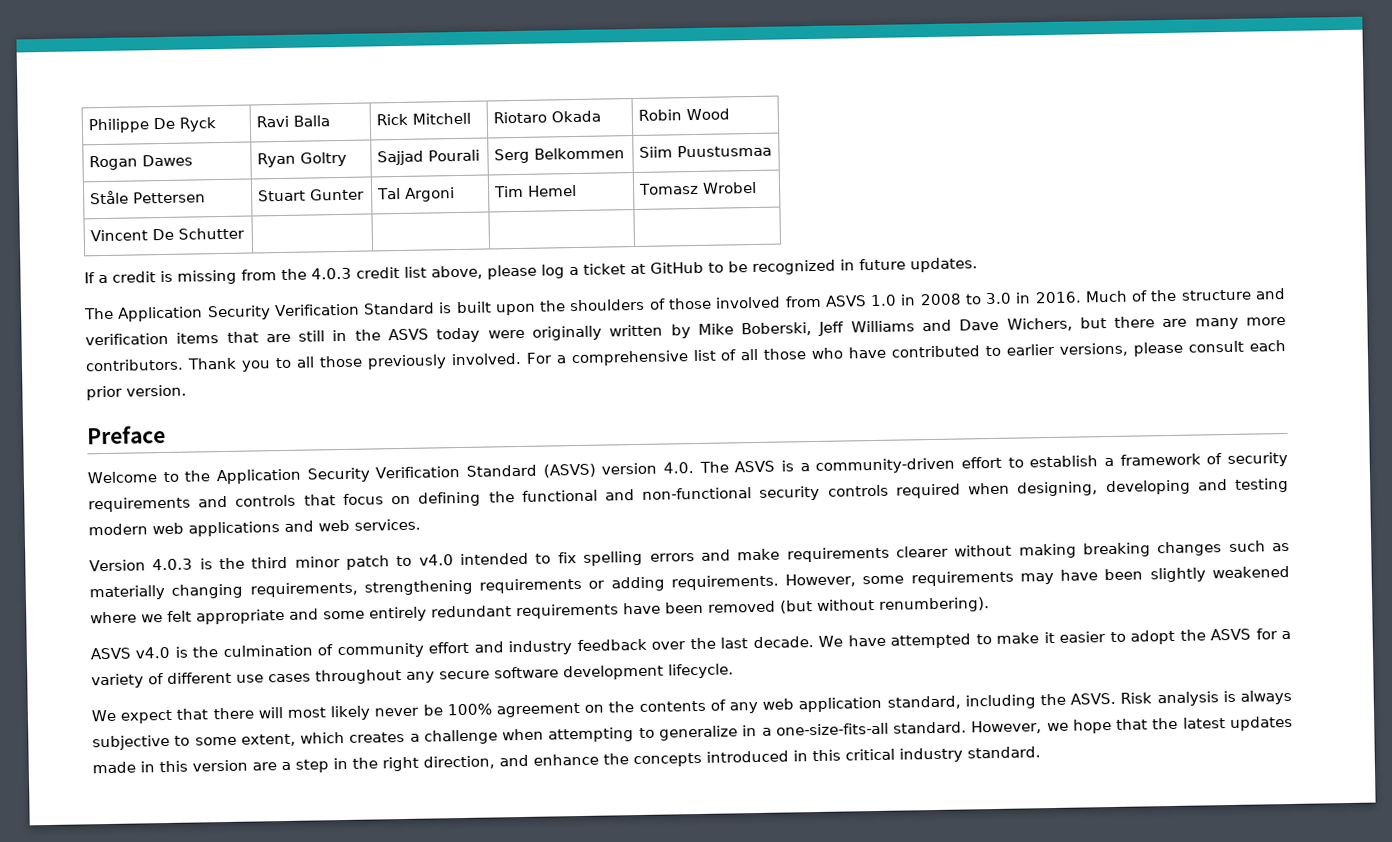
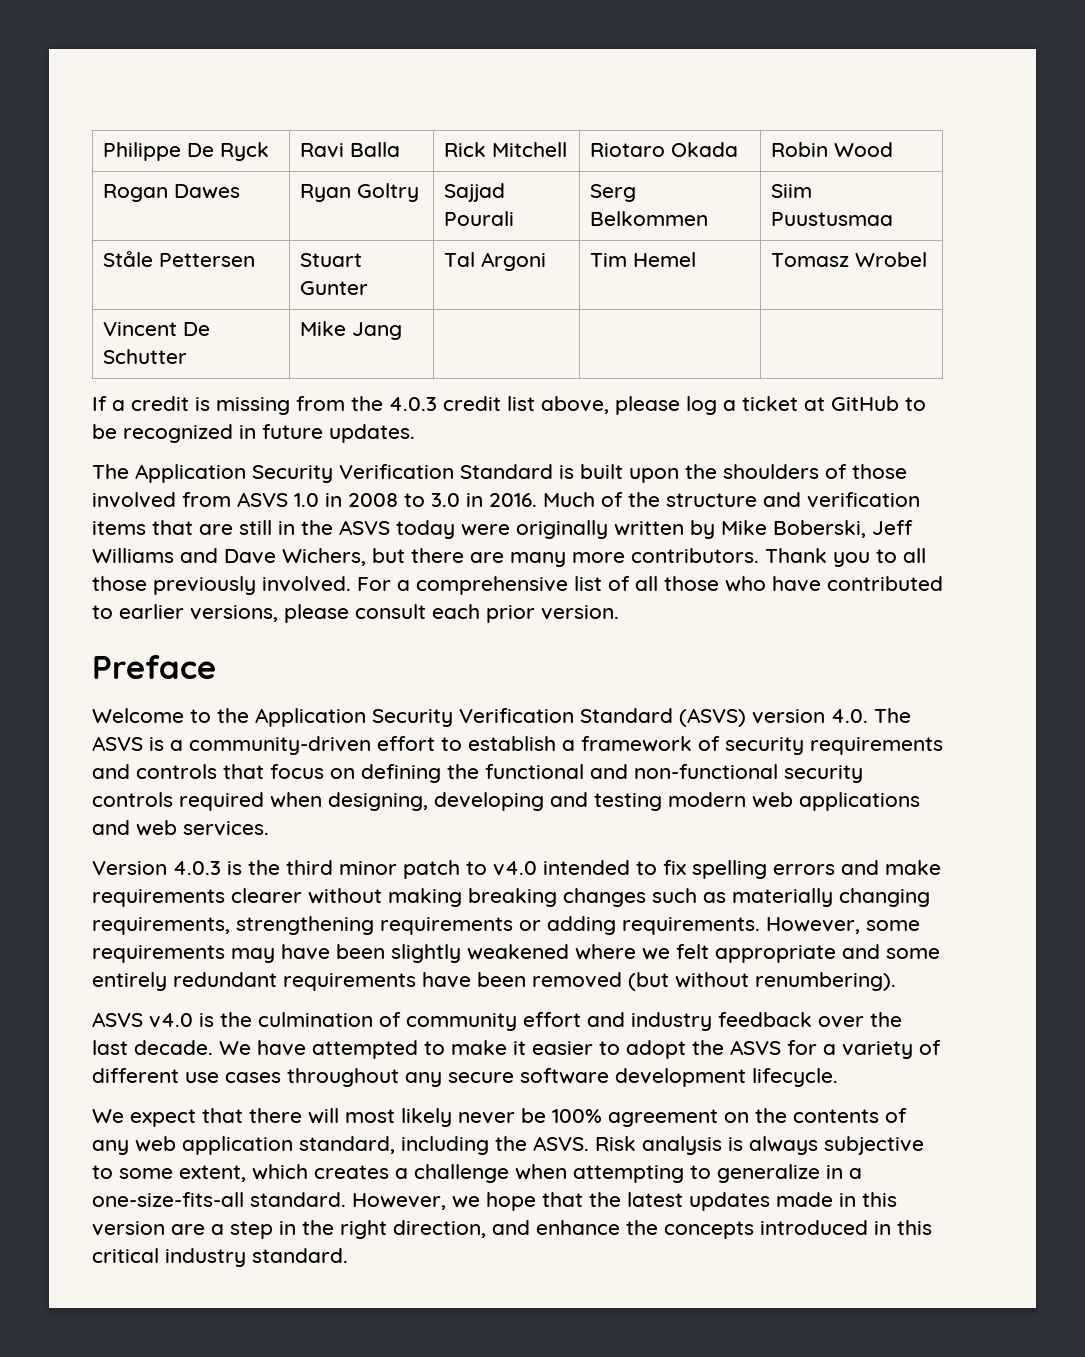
- Vincent De Schutter | | | |
+ Vincent De Schutter | Mike Jang | | |

